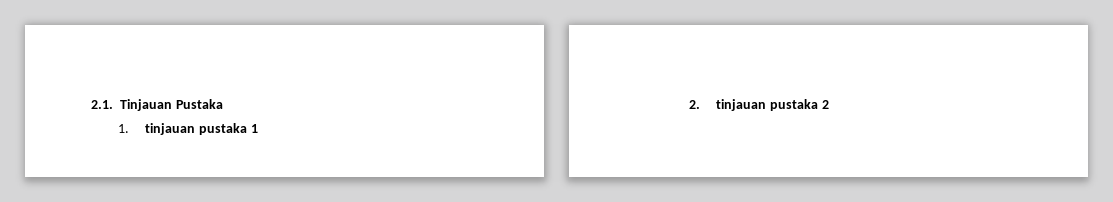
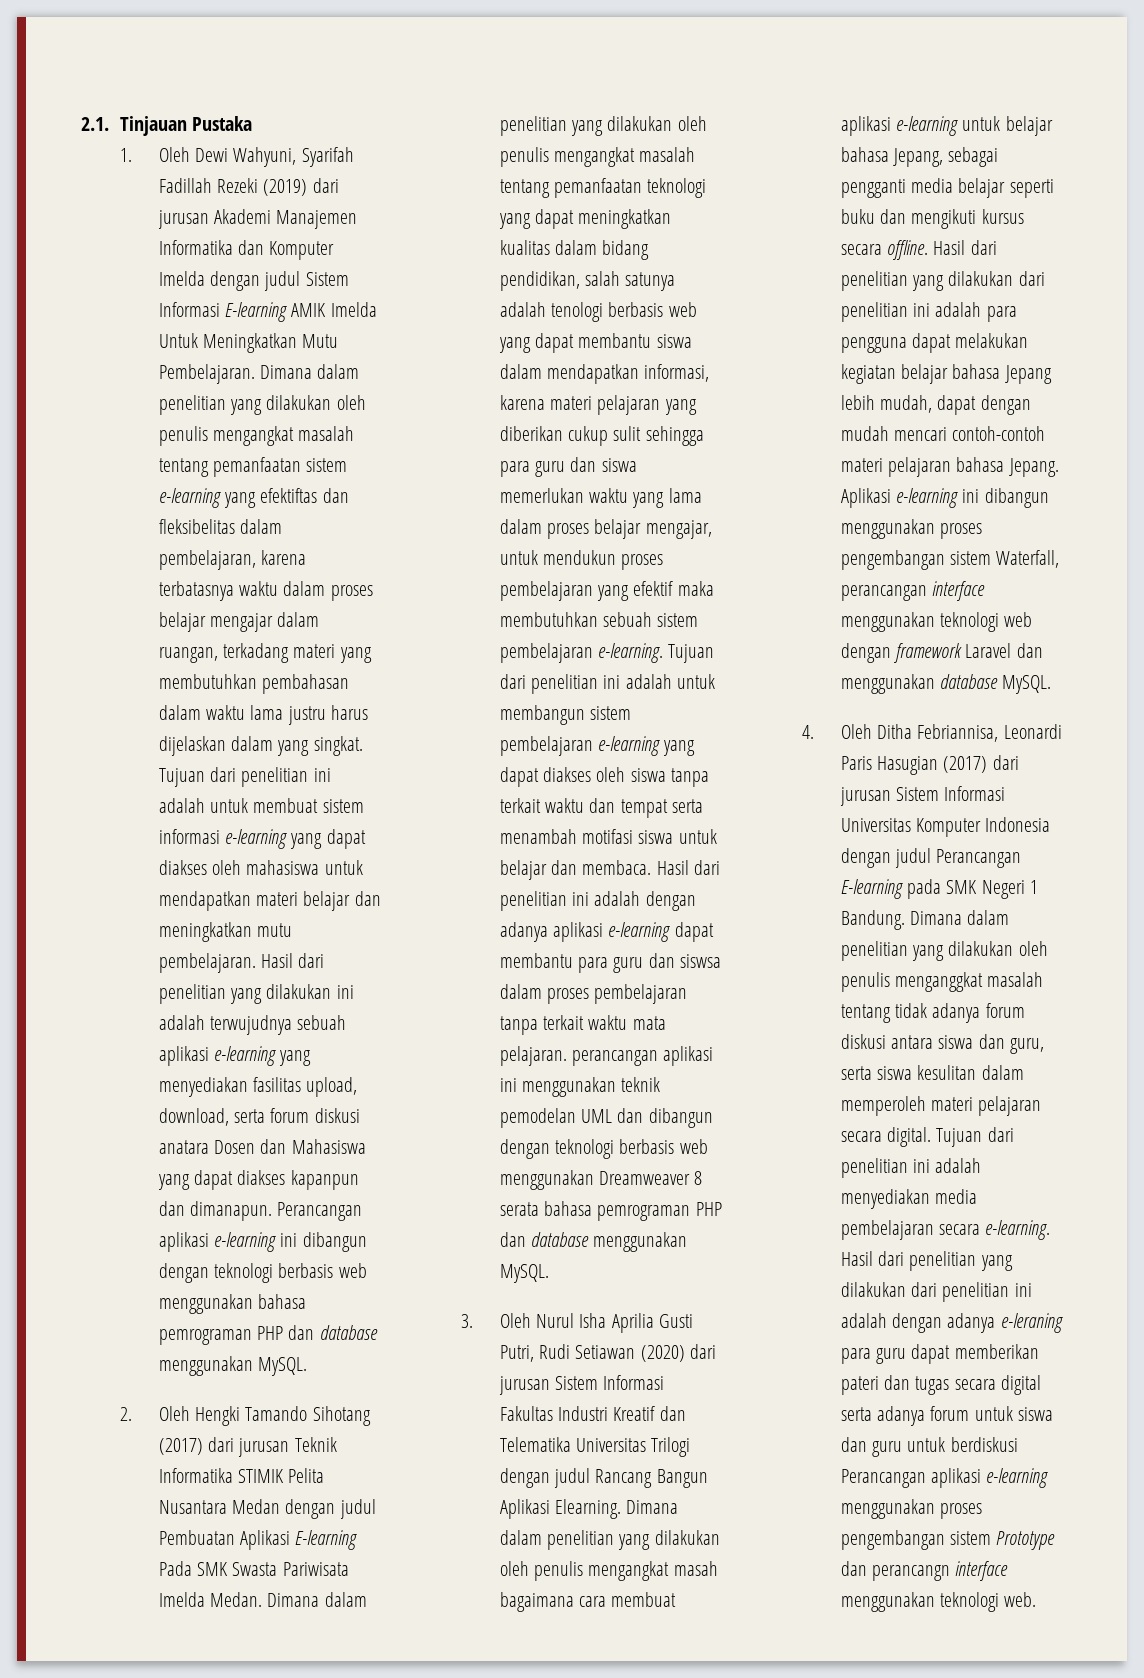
- 1. tinjauan pustaka 1
- 2. tinjauan pustaka 2
+ 1. Oleh Dewi Wahyuni, Syarifah Fadillah Rezeki (2019) dari jurusan Akademi Manajemen Informatika dan Komputer Imelda dengan judul Sistem Informasi E-learning AMIK Imelda Untuk Meningkatkan Mutu Pembelajaran. Dimana dalam penelitian yang dilakukan oleh penulis mengangkat masalah tentang pemanfaatan sistem e-learning yang efektiftas dan fleksibelitas dalam pembelajaran, karena terbatasnya waktu dalam proses belajar mengajar dalam ruangan, terkadang materi yang membutuhkan pembahasan dalam waktu lama justru harus dijelaskan dalam yang singkat. Tujuan dari penelitian ini adalah untuk membuat sistem informasi e-learning yang dapat diakses oleh mahasiswa untuk mendapatkan materi belajar dan meningkatkan mutu pembelajaran. Hasil dari penelitian yang dilakukan ini adalah terwujudnya sebuah aplikasi e-learning yang menyediakan fasilitas upload, download, serta forum diskusi anatara Dosen dan Mahasiswa yang dapat diakses kapanpun dan dimanapun. Perancangan aplikasi e-learning ini dibangun dengan teknologi berbasis web menggunakan bahasa pemrograman PHP dan database menggunakan MySQL.
+ 2. Oleh Hengki Tamando Sihotang (2017) dari jurusan Teknik Informatika STIMIK Pelita Nusantara Medan dengan judul Pembuatan Aplikasi E-learning Pada SMK Swasta Pariwisata Imelda Medan. Dimana dalam penelitian yang dilakukan oleh penulis mengangkat masalah tentang pemanfaatan teknologi yang dapat meningkatkan kualitas dalam bidang pendidikan, salah satunya adalah tenologi berbasis web yang dapat membantu siswa dalam mendapatkan informasi, karena materi pelajaran yang diberikan cukup sulit sehingga para guru dan siswa memerlukan waktu yang lama dalam proses belajar mengajar, untuk mendukun proses pembelajaran yang efektif maka membutuhkan sebuah sistem pembelajaran e-learning. Tujuan dari penelitian ini adalah untuk membangun sistem pembelajaran e-learning yang dapat diakses oleh siswa tanpa terkait waktu dan tempat serta menambah motifasi siswa untuk belajar dan membaca. Hasil dari penelitian ini adalah dengan adanya aplikasi e-learning dapat membantu para guru dan siswsa dalam proses pembelajaran tanpa terkait waktu mata pelajaran. perancangan aplikasi ini menggunakan teknik pemodelan UML dan dibangun dengan teknologi berbasis web menggunakan Dreamweaver 8 serata bahasa pemrograman PHP dan database menggunakan MySQL.
+ 3. Oleh Nurul Isha Aprilia Gusti Putri, Rudi Setiawan (2020) dari jurusan Sistem Informasi Fakultas Industri Kreatif dan Telematika Universitas Trilogi dengan judul Rancang Bangun Aplikasi Elearning. Dimana dalam penelitian yang dilakukan oleh penulis mengangkat masah bagaimana cara membuat aplikasi e-learning untuk belajar bahasa Jepang, sebagai pengganti media belajar seperti buku dan mengikuti kursus secara offline. Hasil dari penelitian yang dilakukan dari penelitian ini adalah para pengguna dapat melakukan kegiatan belajar bahasa Jepang lebih mudah, dapat dengan mudah mencari contoh-contoh materi pelajaran bahasa Jepang. Aplikasi e-learning ini dibangun menggunakan proses pengembangan sistem Waterfall, perancangan interface menggunakan teknologi web dengan framework Laravel dan menggunakan database MySQL.
+ 4. Oleh Ditha Febriannisa, Leonardi Paris Hasugian (2017) dari jurusan Sistem Informasi Universitas Komputer Indonesia dengan judul Perancangan E-learning pada SMK Negeri 1 Bandung. Dimana dalam penelitian yang dilakukan oleh penulis menganggkat masalah tentang tidak adanya forum diskusi antara siswa dan guru, serta siswa kesulitan dalam memperoleh materi pelajaran secara digital. Tujuan dari penelitian ini adalah menyediakan media pembelajaran secara e-learning. Hasil dari penelitian yang dilakukan dari penelitian ini adalah dengan adanya e-leraning para guru dapat memberikan pateri dan tugas secara digital serta adanya forum untuk siswa dan guru untuk berdiskusi Perancangan aplikasi e-learning menggunakan proses pengembangan sistem Prototype dan perancangn interface menggunakan teknologi web.

